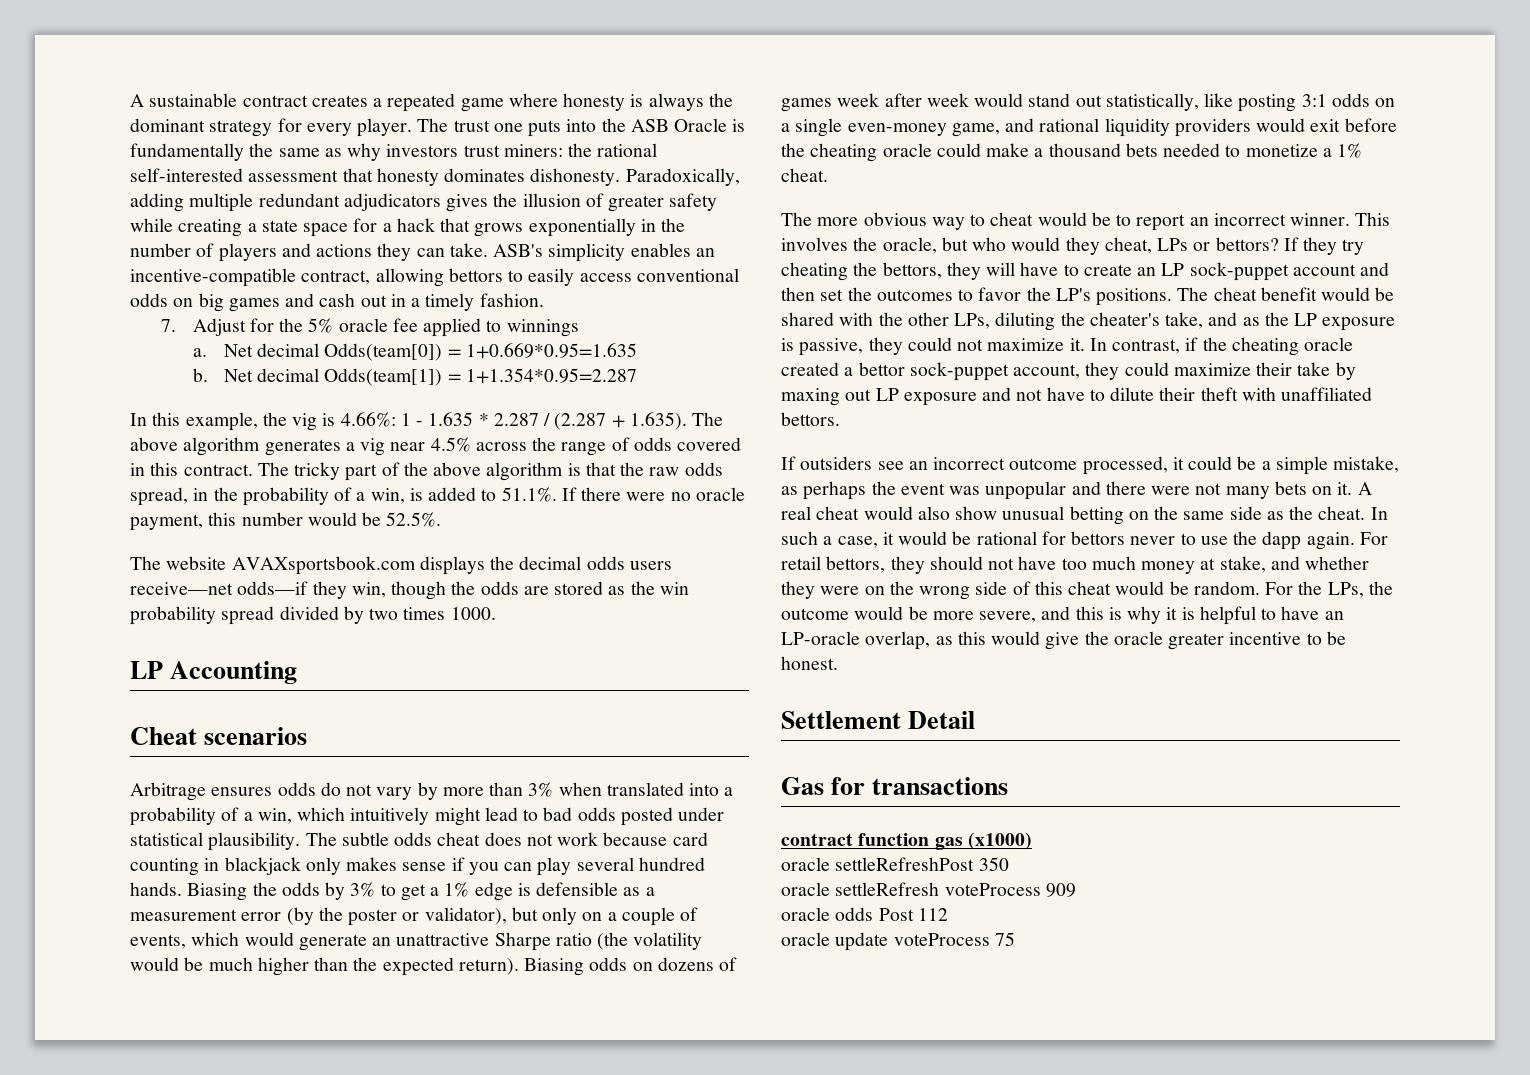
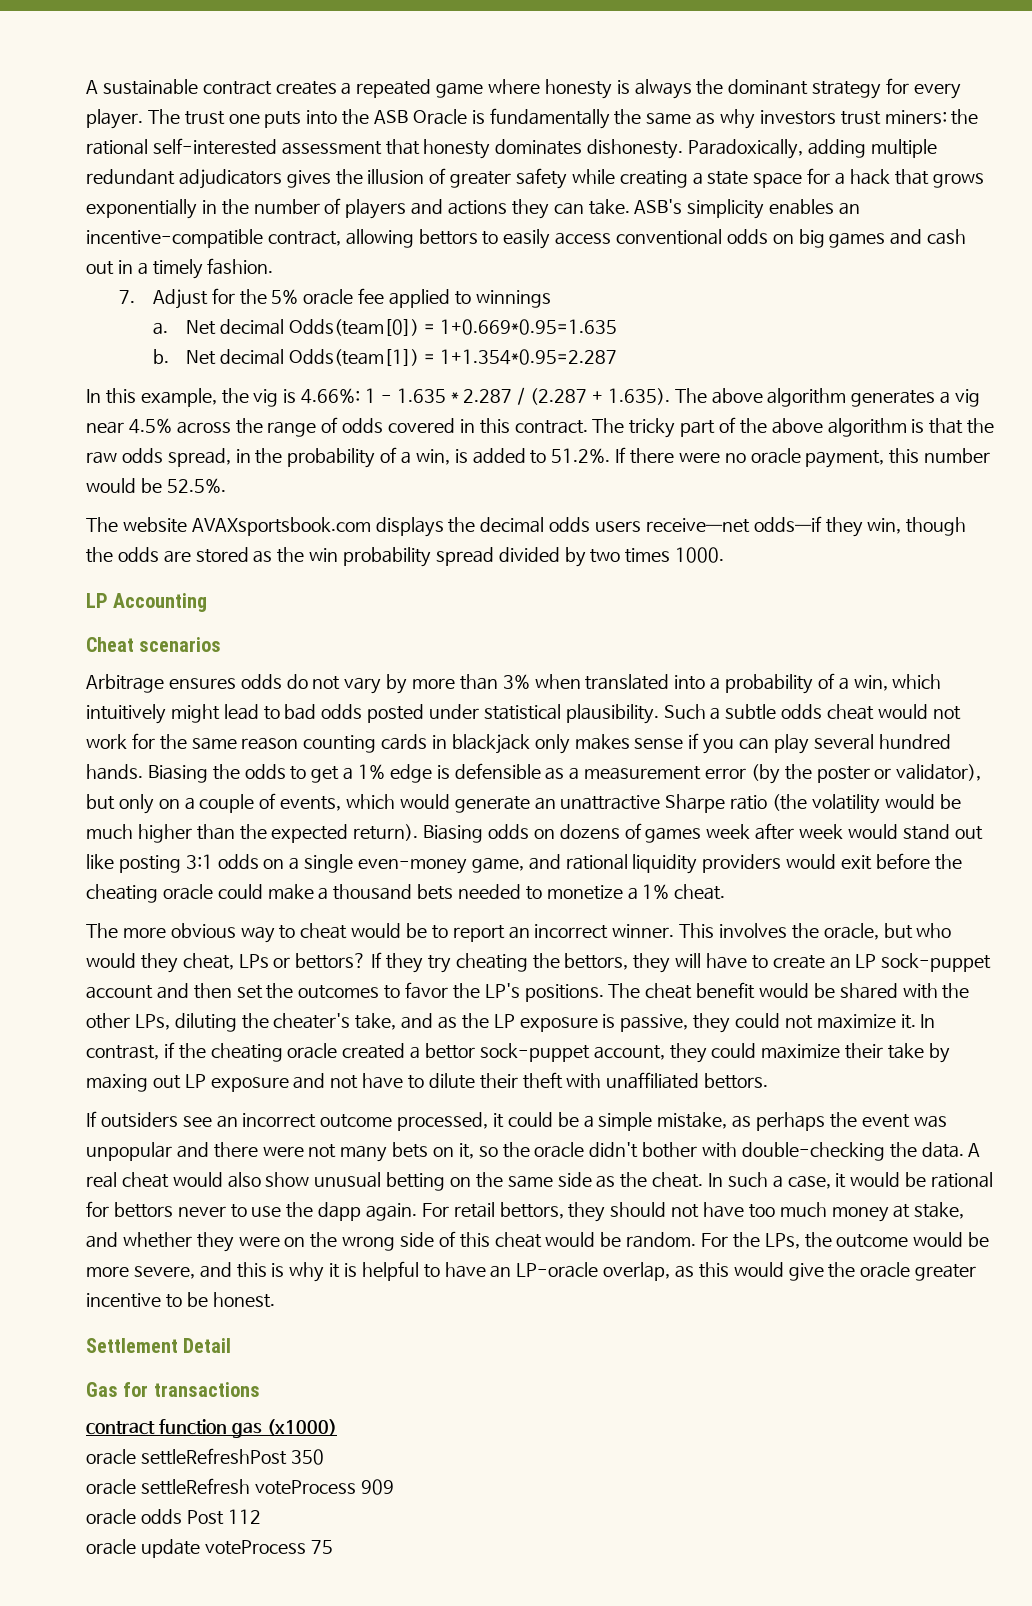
- The tricky part of the above algorithm is that the raw odds spread, in the probability of a win, is added to 51.1%. If there were no oracle payment, this number would be 52.5%.
+ The tricky part of the above algorithm is that the raw odds spread, in the probability of a win, is added to 51.2%. If there were no oracle payment, this number would be 52.5%.
- The subtle odds cheat does not work because card counting in blackjack only makes sense if you can play several hundred hands.
+ Such a subtle odds cheat would not work for the same reason counting cards in blackjack only makes sense if you can play several hundred hands.
- Biasing the odds by 3% to get a 1% edge is defensible as a measurement error (by the poster or validator), but only on a couple of events, which would generate an unattractive Sharpe ratio (the volatility would be much higher than the expected return).
+ Biasing the odds to get a 1% edge is defensible as a measurement error (by the poster or validator), but only on a couple of events, which would generate an unattractive Sharpe ratio (the volatility would be much higher than the expected return).
- Biasing odds on dozens of games week after week would stand out statistically, like posting 3:1 odds on a single even-money game, and rational liquidity providers would exit before the cheating oracle could make a thousand bets needed to monetize a 1% cheat.
+ Biasing odds on dozens of games week after week would stand out like posting 3:1 odds on a single even-money game, and rational liquidity providers would exit before the cheating oracle could make a thousand bets needed to monetize a 1% cheat.
- If outsiders see an incorrect outcome processed, it could be a simple mistake, as perhaps the event was unpopular and there were not many bets on it.
+ If outsiders see an incorrect outcome processed, it could be a simple mistake, as perhaps the event was unpopular and there were not many bets on it, so the oracle didn't bother with double-checking the data.

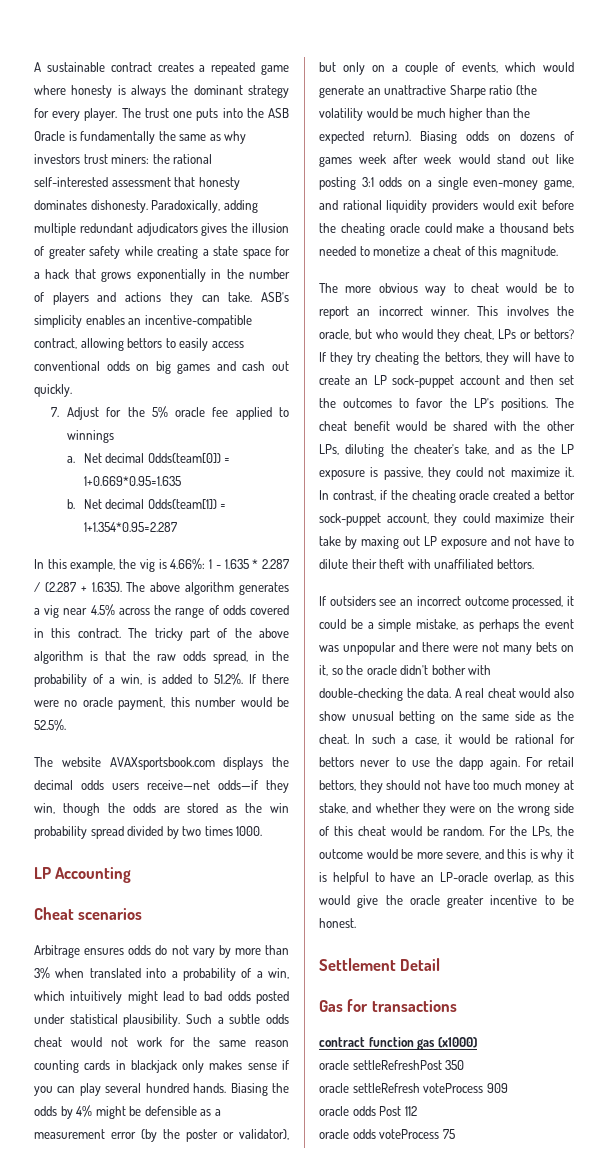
- ASB's simplicity enables an incentive-compatible contract, allowing bettors to easily access conventional odds on big games and cash out in a timely fashion.
+ ASB's simplicity enables an incentive-compatible contract, allowing bettors to easily access conventional odds on big games and cash out quickly.
- Biasing the odds to get a 1% edge is defensible as a measurement error (by the poster or validator), but only on a couple of events, which would generate an unattractive Sharpe ratio (the volatility would be much higher than the expected return).
+ Biasing the odds by 4% might be defensible as a measurement error (by the poster or validator), but only on a couple of events, which would generate an unattractive Sharpe ratio (the volatility would be much higher than the expected return).
- Biasing odds on dozens of games week after week would stand out like posting 3:1 odds on a single even-money game, and rational liquidity providers would exit before the cheating oracle could make a thousand bets needed to monetize a 1% cheat.
+ Biasing odds on dozens of games week after week would stand out like posting 3:1 odds on a single even-money game, and rational liquidity providers would exit before the cheating oracle could make a thousand bets needed to monetize a cheat of this magnitude.
- oracle update voteProcess 75
+ oracle odds voteProcess 75

